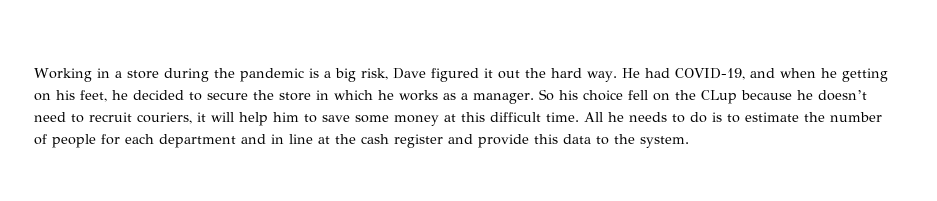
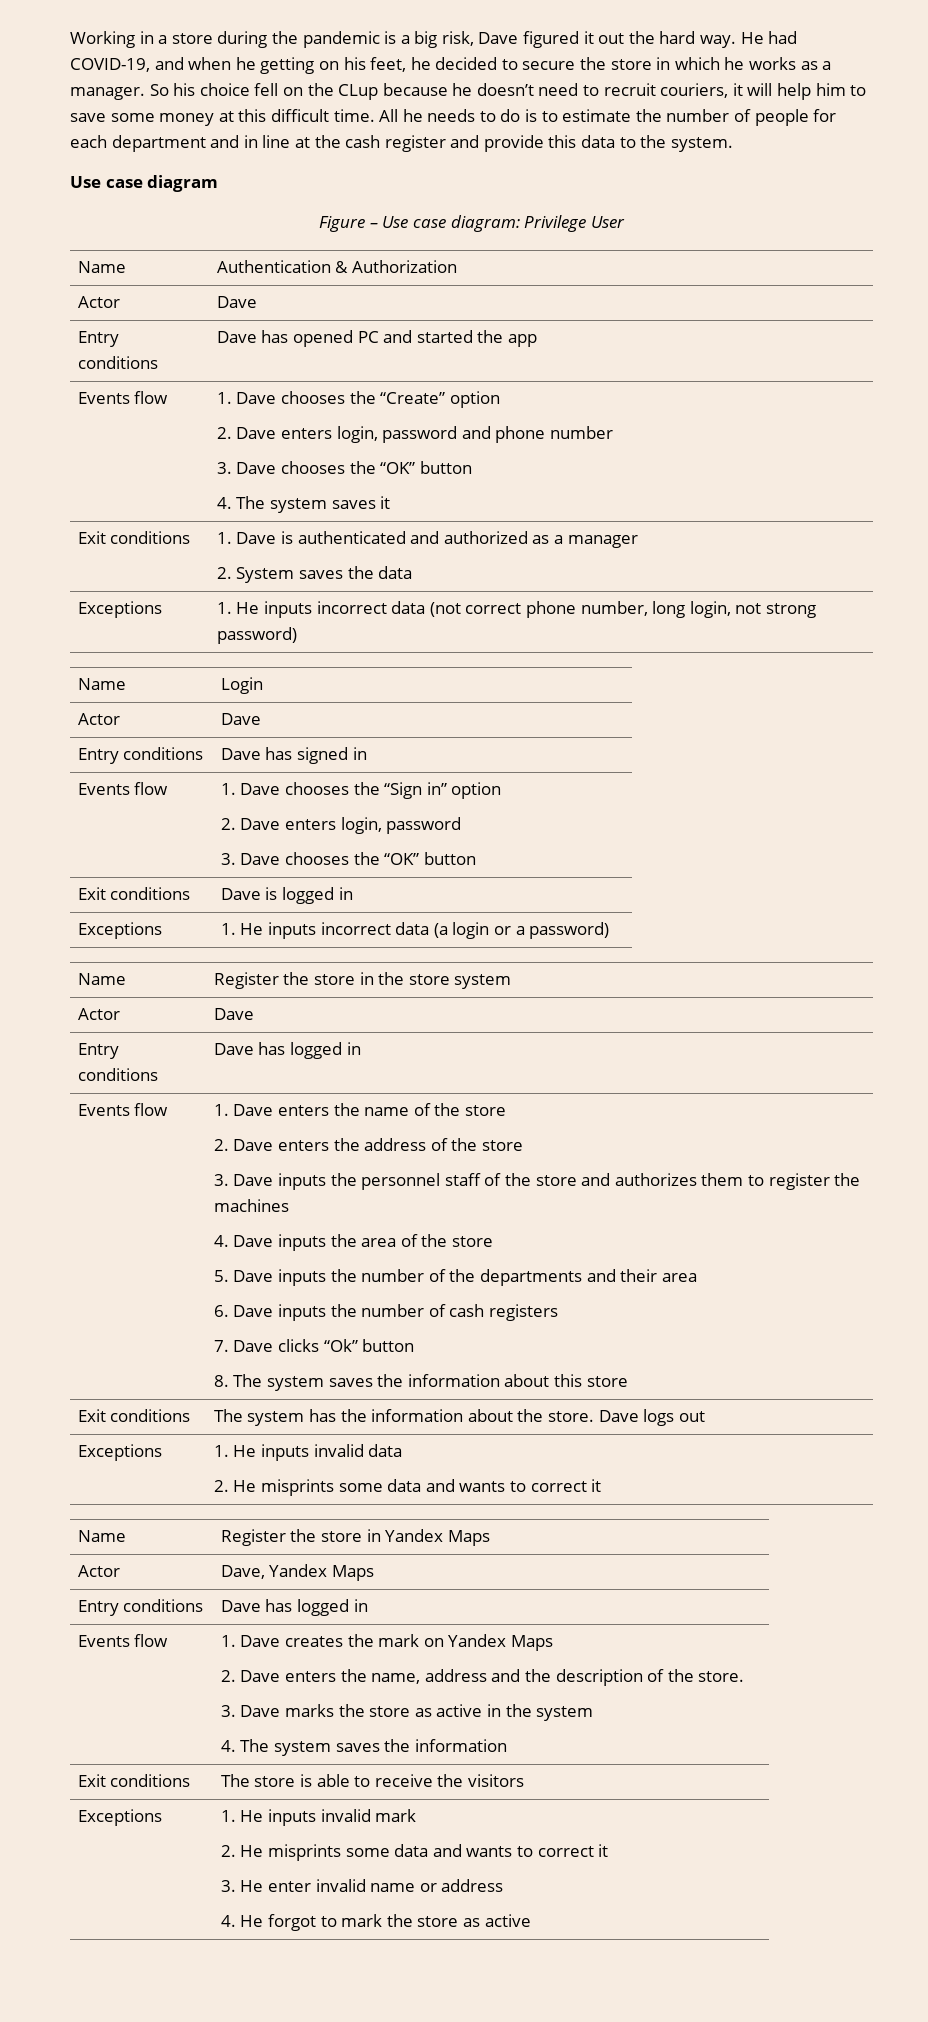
+ Use case diagram
+ Figure – Use case diagram: Privilege User
+ Name | Authentication & Authorization
+ Actor | Dave
+ Entry conditions | Dave has opened PC and started the app
+ Events flow | 1. Dave chooses the “Create” option
+ 2. Dave enters login, password and phone number
+ 3. Dave chooses the “OK” button
+ 4. The system saves it
+ Exit conditions | 1. Dave is authenticated and authorized as a manager
+ 2. System saves the data
+ Exceptions | 1. He inputs incorrect data (not correct phone number, long login, not strong password)
+ Name | Login
+ Actor | Dave
+ Entry conditions | Dave has signed in
+ Events flow | 1. Dave chooses the “Sign in” option
+ 2. Dave enters login, password
+ 3. Dave chooses the “OK” button
+ Exit conditions | Dave is logged in
+ Exceptions | 1. He inputs incorrect data (a login or a password)
+ Name | Register the store in the store system
+ Actor | Dave
+ Entry conditions | Dave has logged in
+ Events flow | 1. Dave enters the name of the store
+ 2. Dave enters the address of the store
+ 3. Dave inputs the personnel staff of the store and authorizes them to register the machines
+ 4. Dave inputs the area of the store
+ 5. Dave inputs the number of the departments and their area
+ 6. Dave inputs the number of cash registers
+ 7. Dave clicks “Ok” button
+ 8. The system saves the information about this store
+ Exit conditions | The system has the information about the store. Dave logs out
+ Exceptions | 1. He inputs invalid data
+ 2. He misprints some data and wants to correct it
+ Name | Register the store in Yandex Maps
+ Actor | Dave, Yandex Maps
+ Entry conditions | Dave has logged in
+ Events flow | 1. Dave creates the mark on Yandex Maps
+ 2. Dave enters the name, address and the description of the store.
+ 3. Dave marks the store as active in the system
+ 4. The system saves the information
+ Exit conditions | The store is able to receive the visitors
+ Exceptions | 1. He inputs invalid mark
+ 2. He misprints some data and wants to correct it
+ 3. He enter invalid name or address
+ 4. He forgot to mark the store as active

